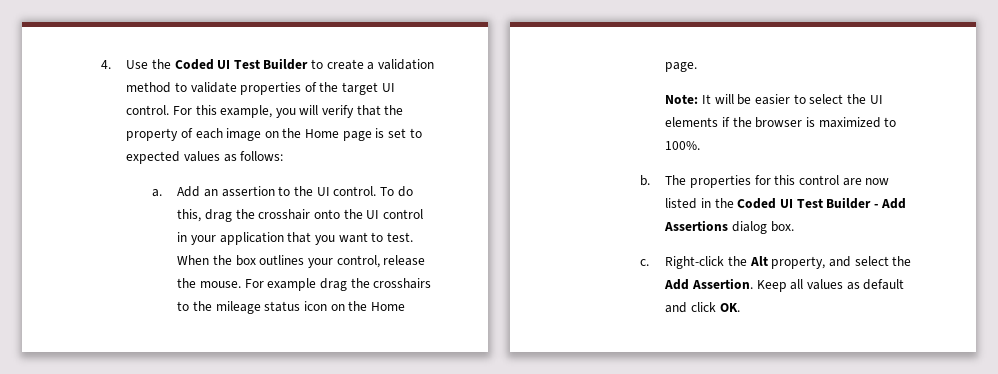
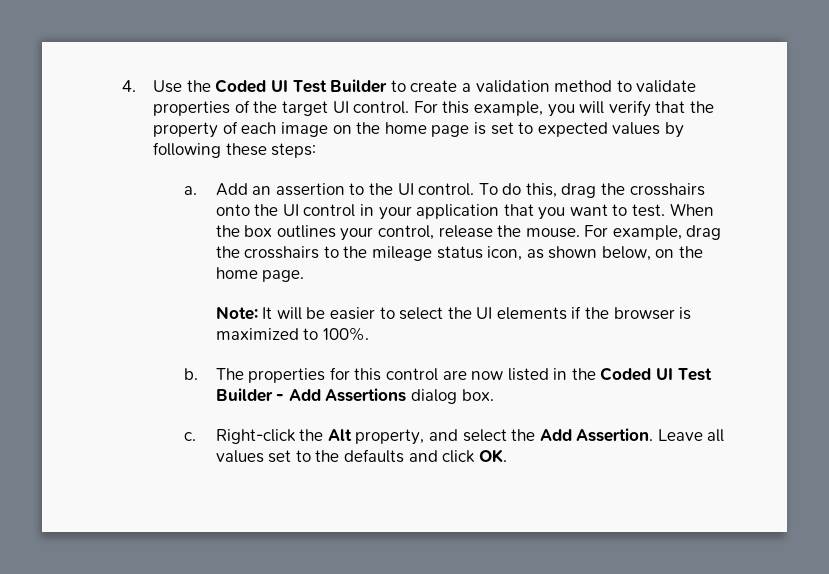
- For this example, you will verify that the property of each image on the Home page is set to expected values as follows:
+ For this example, you will verify that the property of each image on the home page is set to expected values by following these steps:
- To do this, drag the crosshair onto the UI control in your application that you want to test.
+ To do this, drag the crosshairs onto the UI control in your application that you want to test.
- For example drag the crosshairs to the mileage status icon on the Home page.
+ For example, drag the crosshairs to the mileage status icon, as shown below, on the home page.
- Keep all values as default and click OK.
+ Leave all values set to the defaults and click OK.

